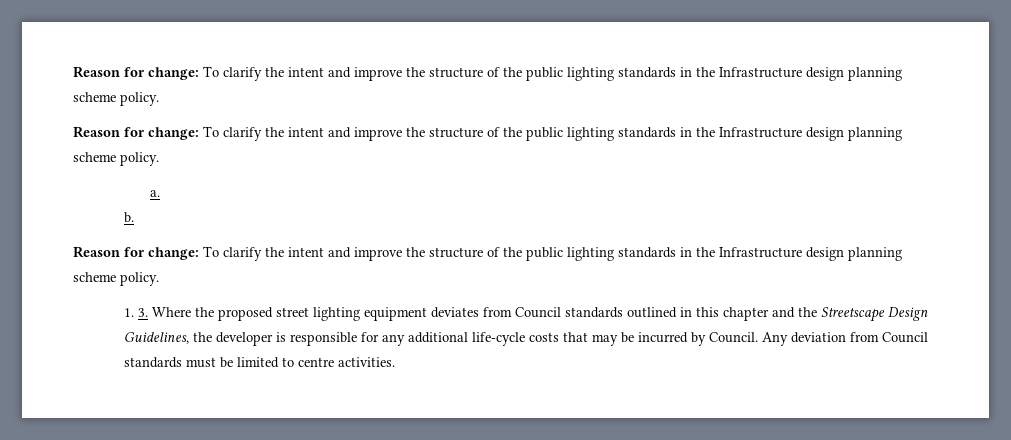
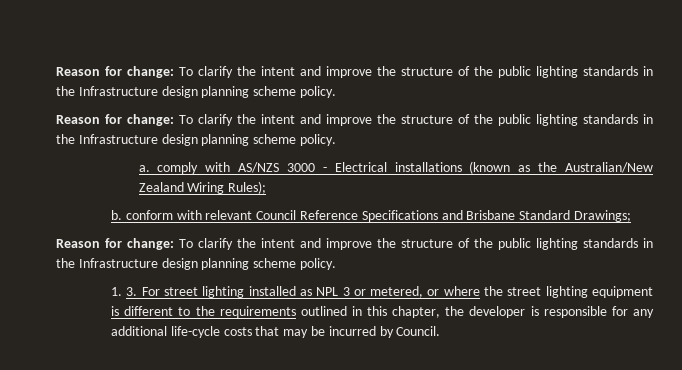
- a.
- b.
+ a. comply with AS/NZS 3000 - Electrical installations (known as the Australian/New Zealand Wiring Rules);
+ b. conform with relevant Council Reference Specifications and Brisbane Standard Drawings;
- 1. 3. Where the proposed street lighting equipment deviates from Council standards outlined in this chapter and the Streetscape Design Guidelines, the developer is responsible for any additional life-cycle costs that may be incurred by Council. Any deviation from Council standards must be limited to centre activities.
+ 1. 3. For street lighting installed as NPL 3 or metered, or where the street lighting equipment is different to the requirements outlined in this chapter, the developer is responsible for any additional life-cycle costs that may be incurred by Council.

